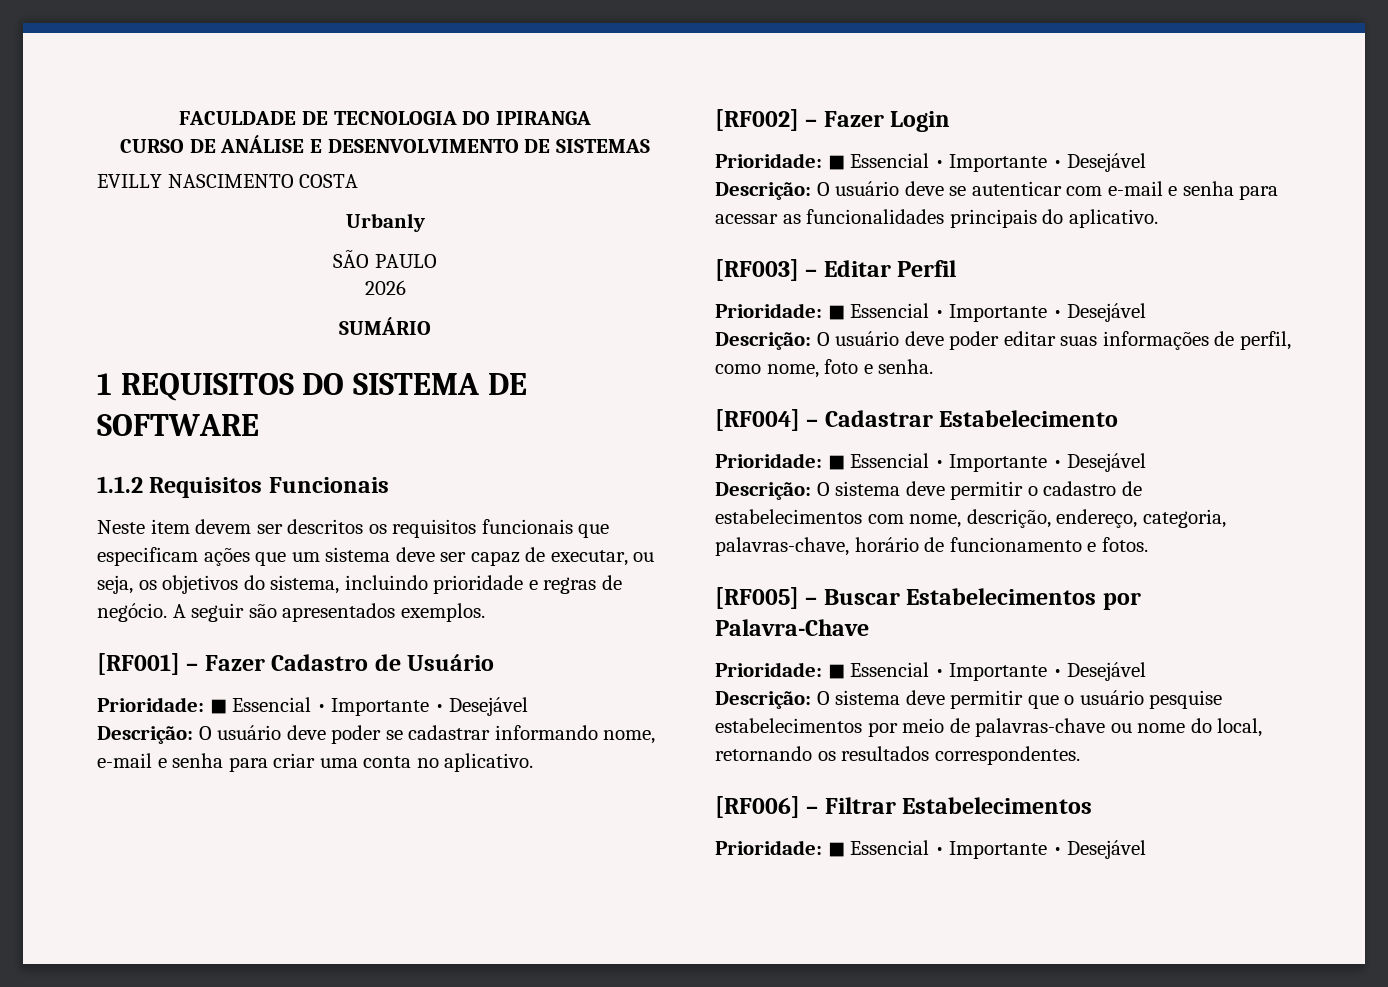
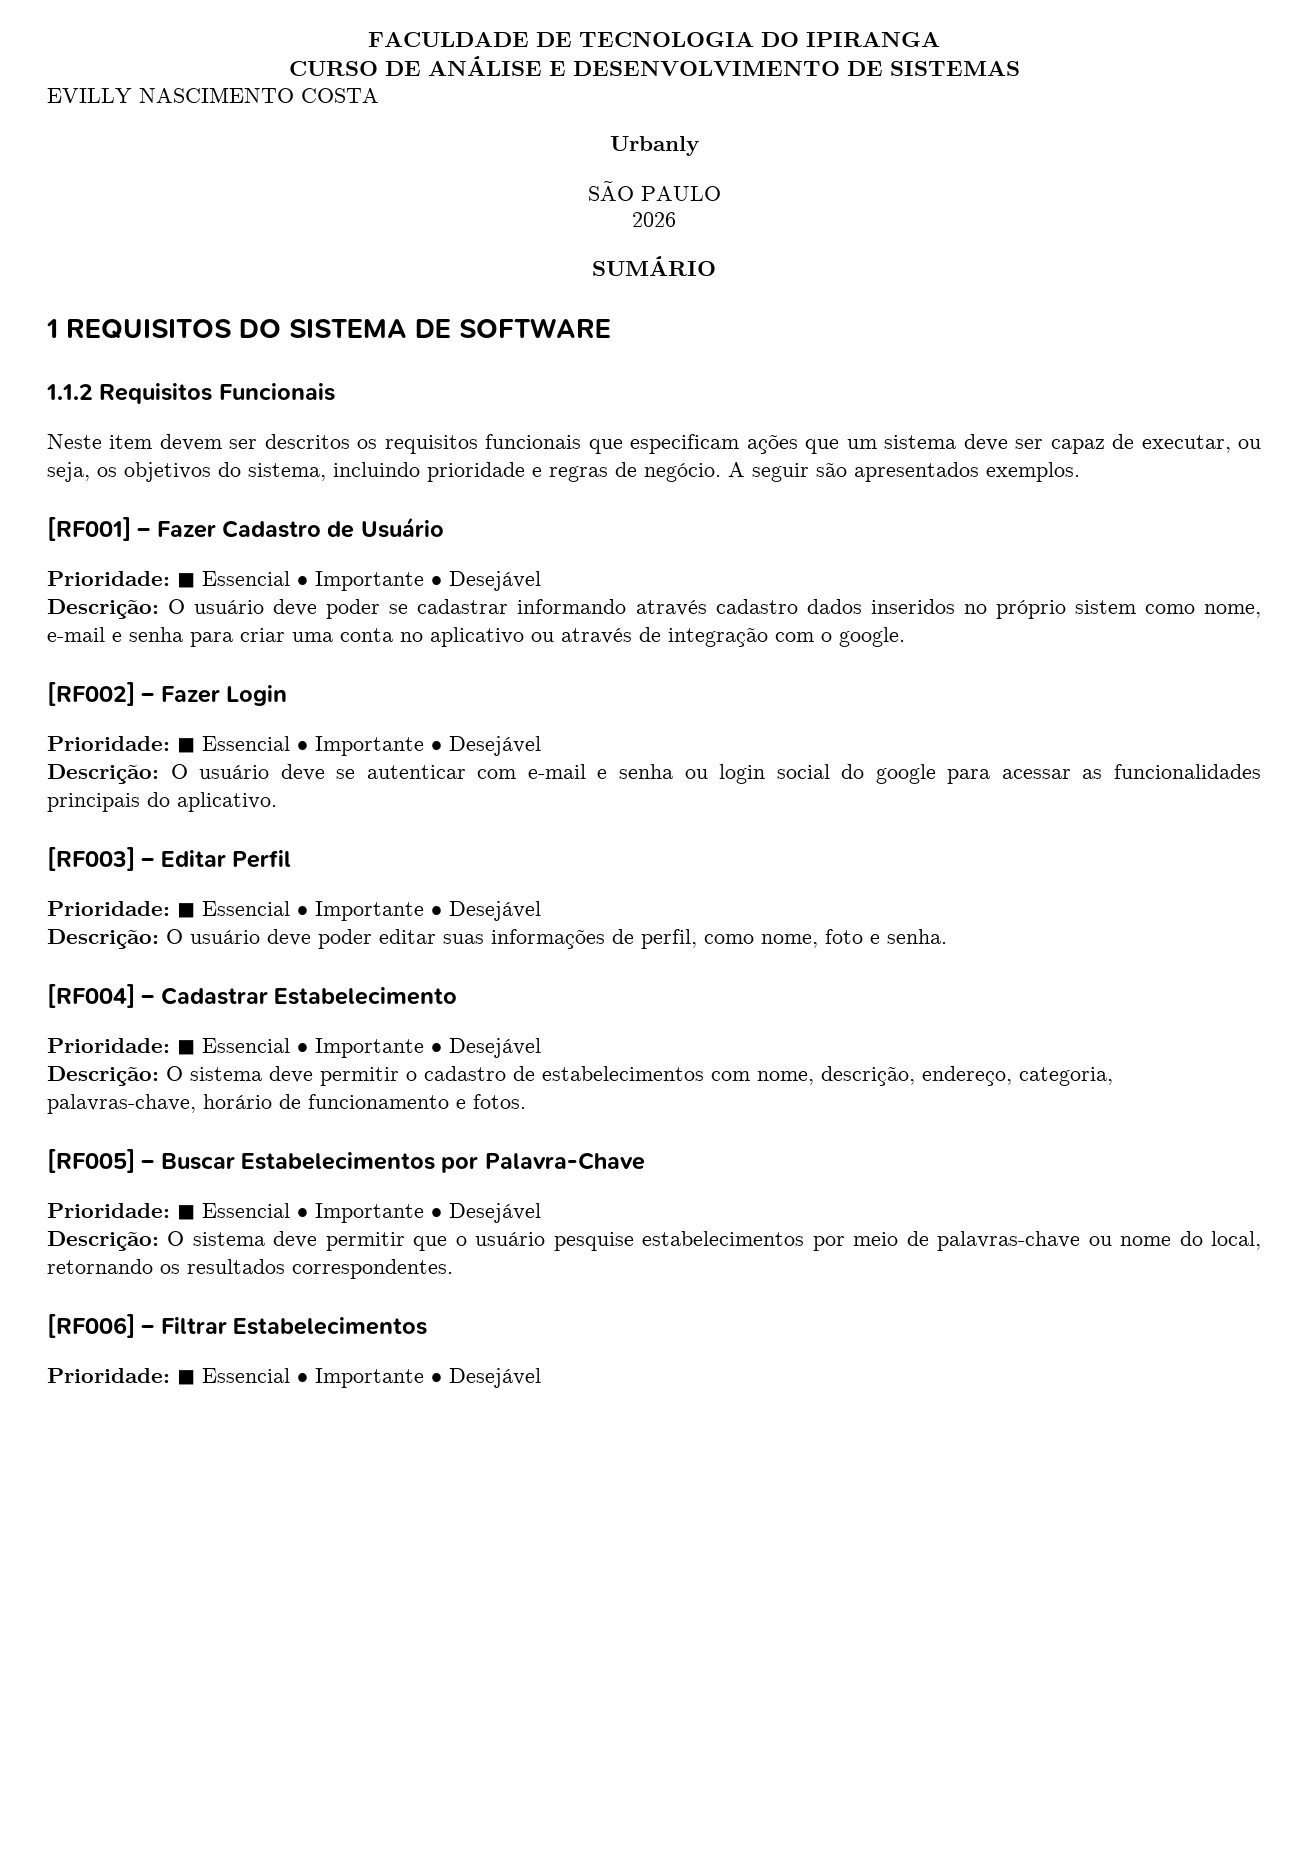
- Descrição: O usuário deve poder se cadastrar informando nome, e-mail e senha para criar uma conta no aplicativo.
+ Descrição: O usuário deve poder se cadastrar informando através cadastro dados inseridos no próprio sistem como nome, e-mail e senha para criar uma conta no aplicativo ou através de integração com o google.
- Descrição: O usuário deve se autenticar com e-mail e senha para acessar as funcionalidades principais do aplicativo.
+ Descrição: O usuário deve se autenticar com e-mail e senha ou login social do google para acessar as funcionalidades principais do aplicativo.

